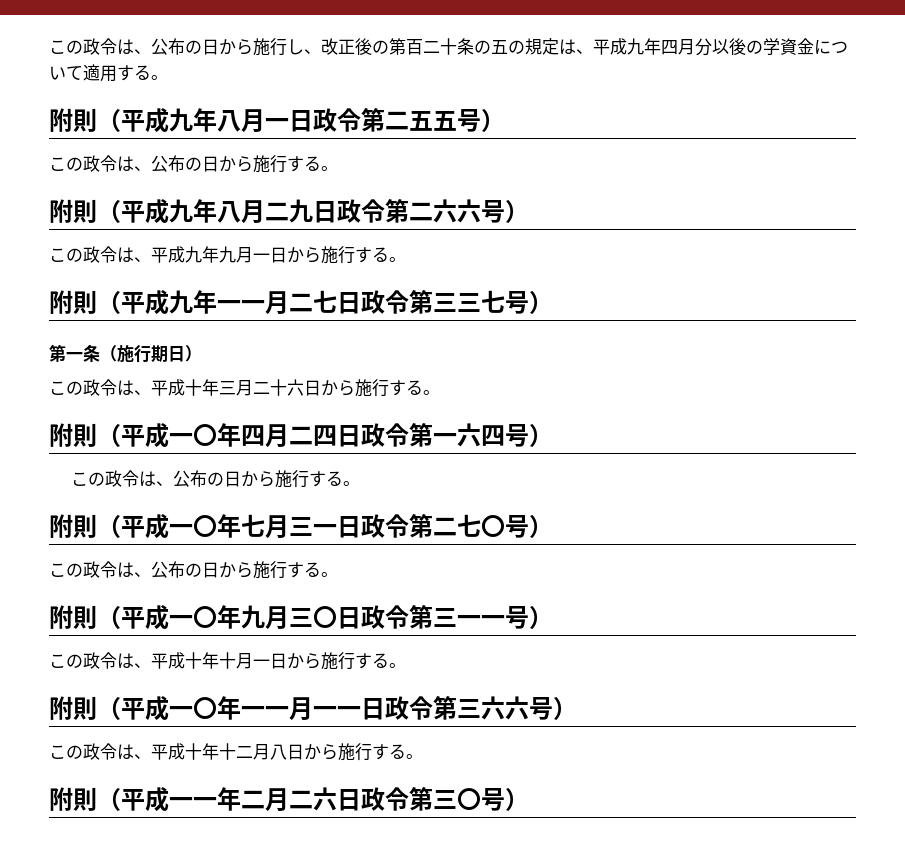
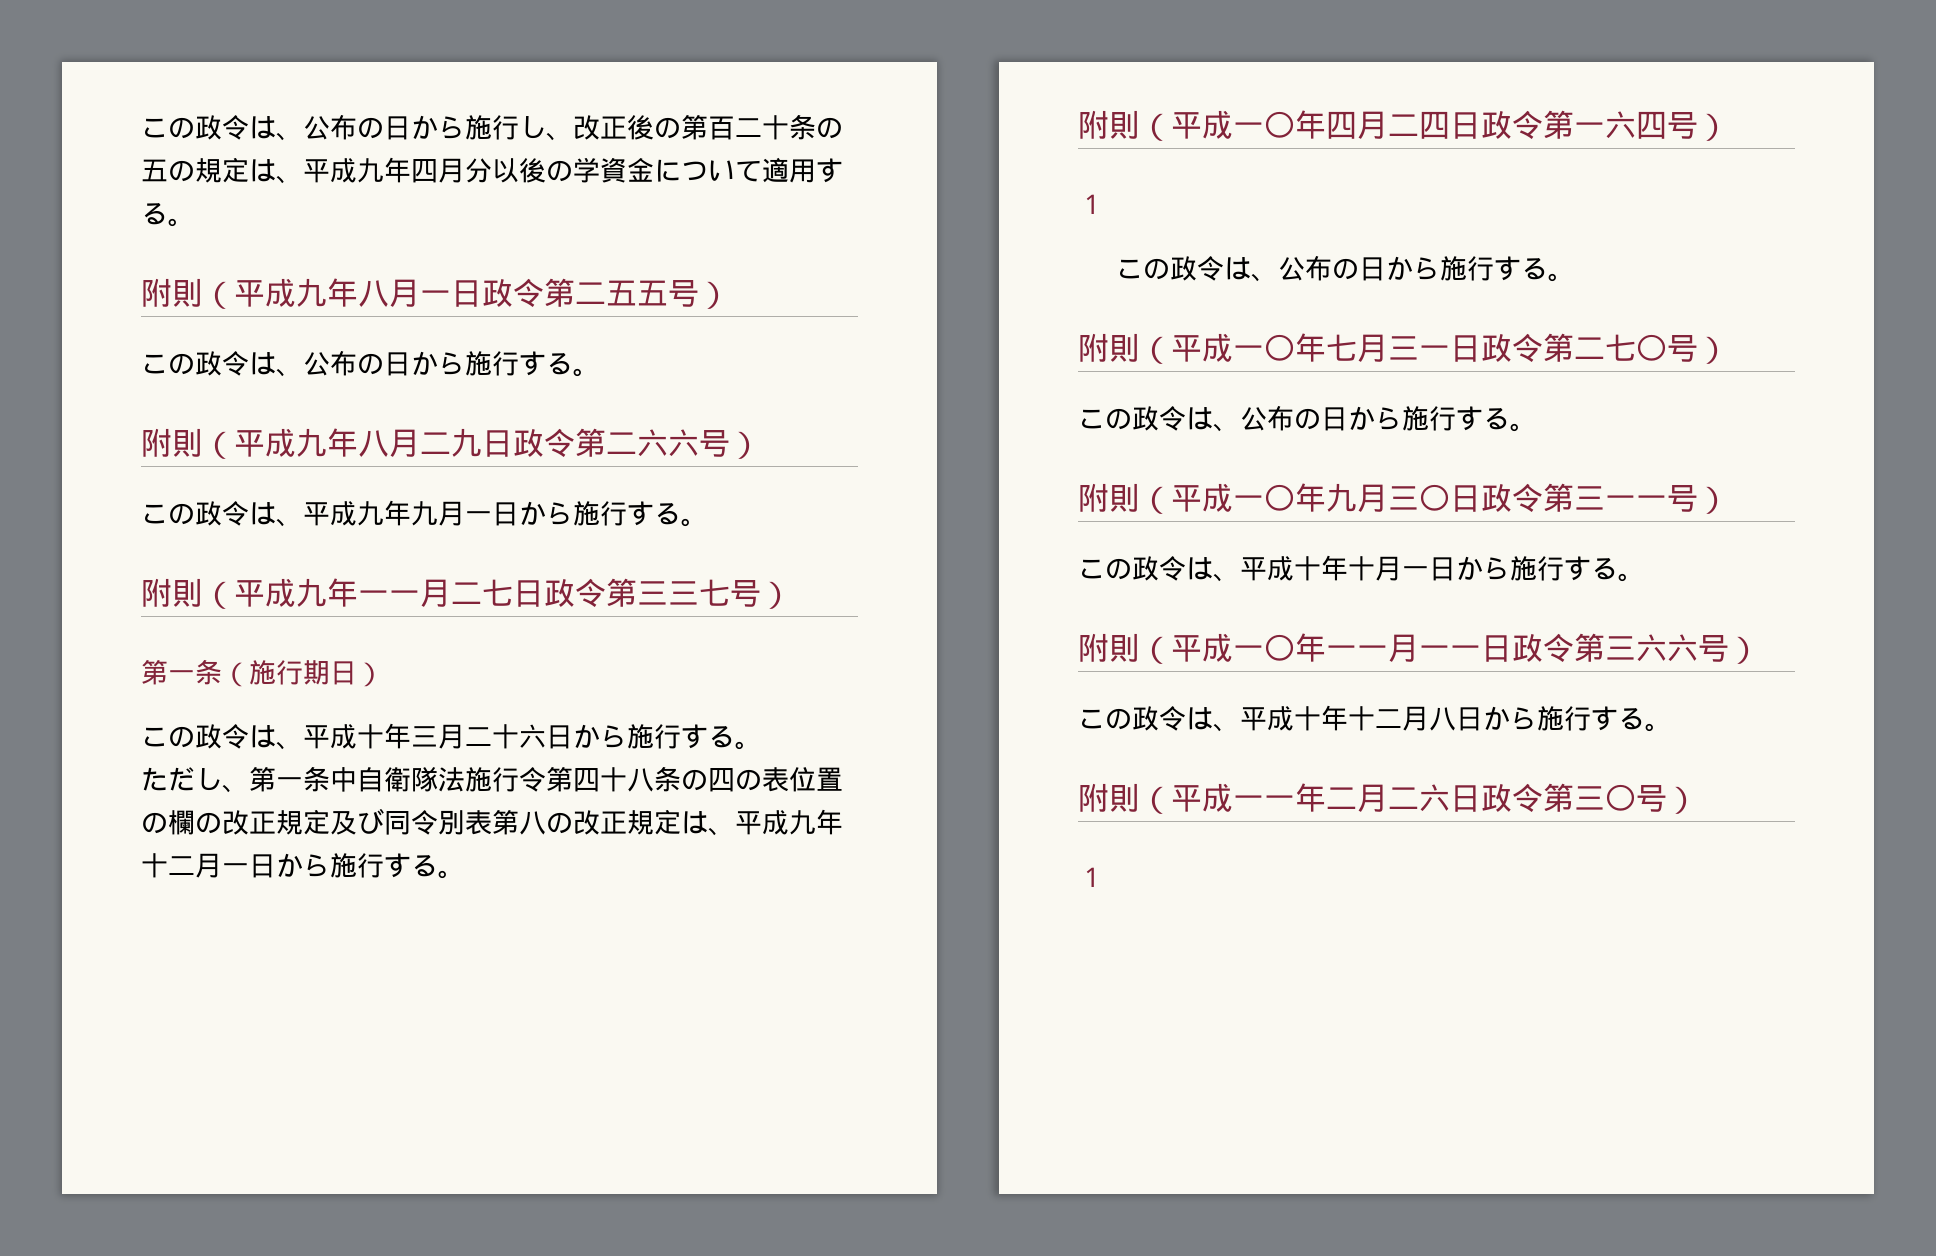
+ ただし、第一条中自衛隊法施行令第四十八条の四の表位置の欄の改正規定及び同令別表第八の改正規定は、平成九年十二月一日から施行する。
  附則（平成一〇年四月二四日政令第一六四号）
+ １
  附則（平成一一年二月二六日政令第三〇号）
+ １

